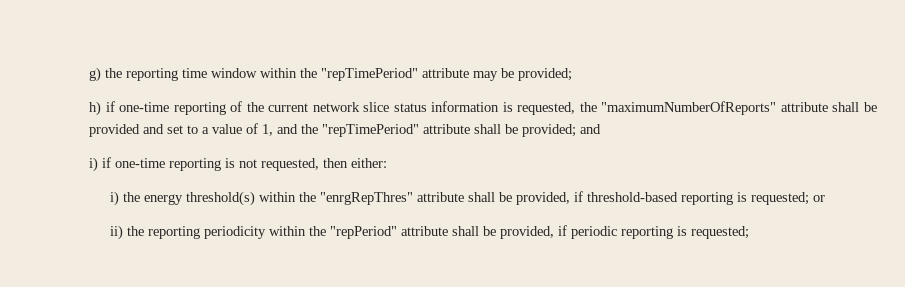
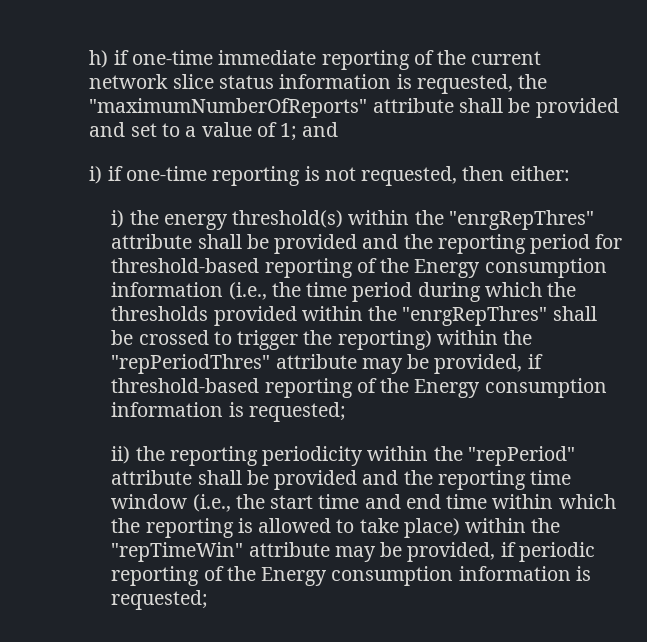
- g) the reporting time window within the "repTimePeriod" attribute may be provided;
- h) if one-time reporting of the current network slice status information is requested, the "maximumNumberOfReports" attribute shall be provided and set to a value of 1, and the "repTimePeriod" attribute shall be provided; and
+ h) if one-time immediate reporting of the current network slice status information is requested, the "maximumNumberOfReports" attribute shall be provided and set to a value of 1; and
- i) the energy threshold(s) within the "enrgRepThres" attribute shall be provided, if threshold-based reporting is requested; or
+ i) the energy threshold(s) within the "enrgRepThres" attribute shall be provided and the reporting period for threshold-based reporting of the Energy consumption information (i.e., the time period during which the thresholds provided within the "enrgRepThres" shall be crossed to trigger the reporting) within the "repPeriodThres" attribute may be provided, if threshold-based reporting of the Energy consumption information is requested;
- ii) the reporting periodicity within the "repPeriod" attribute shall be provided, if periodic reporting is requested;
+ ii) the reporting periodicity within the "repPeriod" attribute shall be provided and the reporting time window (i.e., the start time and end time within which the reporting is allowed to take place) within the "repTimeWin" attribute may be provided, if periodic reporting of the Energy consumption information is requested;

